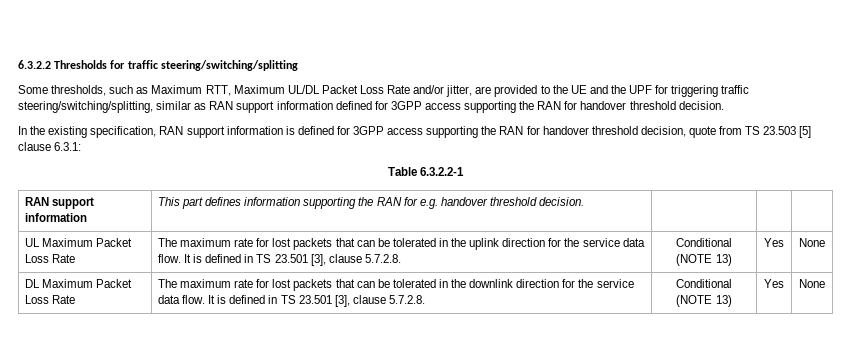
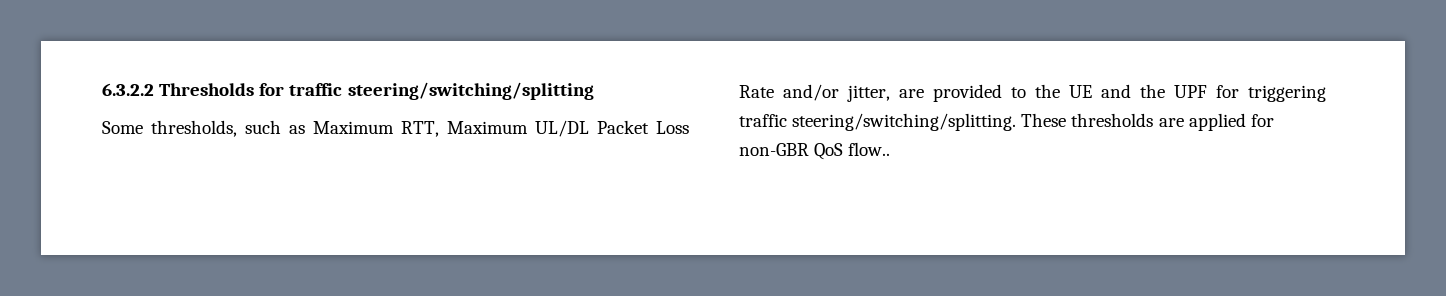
- Some thresholds, such as Maximum RTT, Maximum UL/DL Packet Loss Rate and/or jitter, are provided to the UE and the UPF for triggering traffic steering/switching/splitting, similar as RAN support information defined for 3GPP access supporting the RAN for handover threshold decision.
- In the existing specification, RAN support information is defined for 3GPP access supporting the RAN for handover threshold decision, quote from TS 23.503 [5] clause 6.3.1:
- Table 6.3.2.2-1
- RAN support information | This part defines information supporting the RAN for e.g. handover threshold decision. | | |
- UL Maximum Packet Loss Rate | The maximum rate for lost packets that can be tolerated in the uplink direction for the service data flow. It is defined in TS 23.501 [3], clause 5.7.2.8. | Conditional (NOTE 13) | Yes | None
- DL Maximum Packet Loss Rate | The maximum rate for lost packets that can be tolerated in the downlink direction for the service data flow. It is defined in TS 23.501 [3], clause 5.7.2.8. | Conditional (NOTE 13) | Yes | None
+ Some thresholds, such as Maximum RTT, Maximum UL/DL Packet Loss Rate and/or jitter, are provided to the UE and the UPF for triggering traffic steering/switching/splitting. These thresholds are applied for non-GBR QoS flow..

